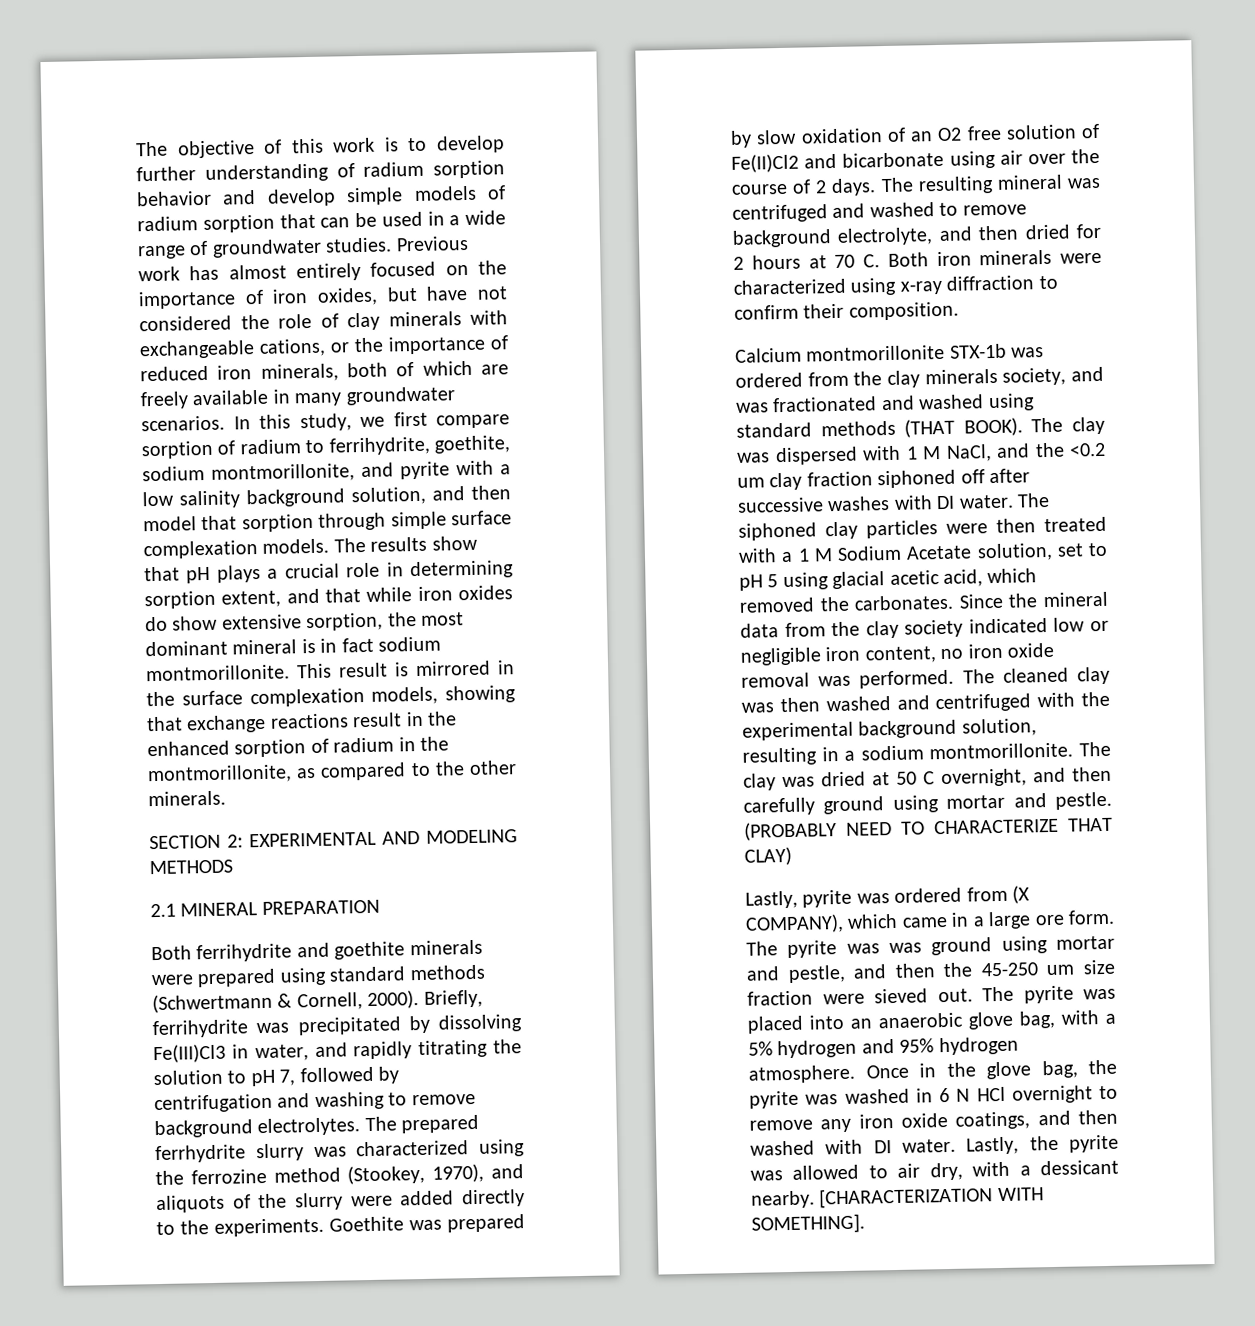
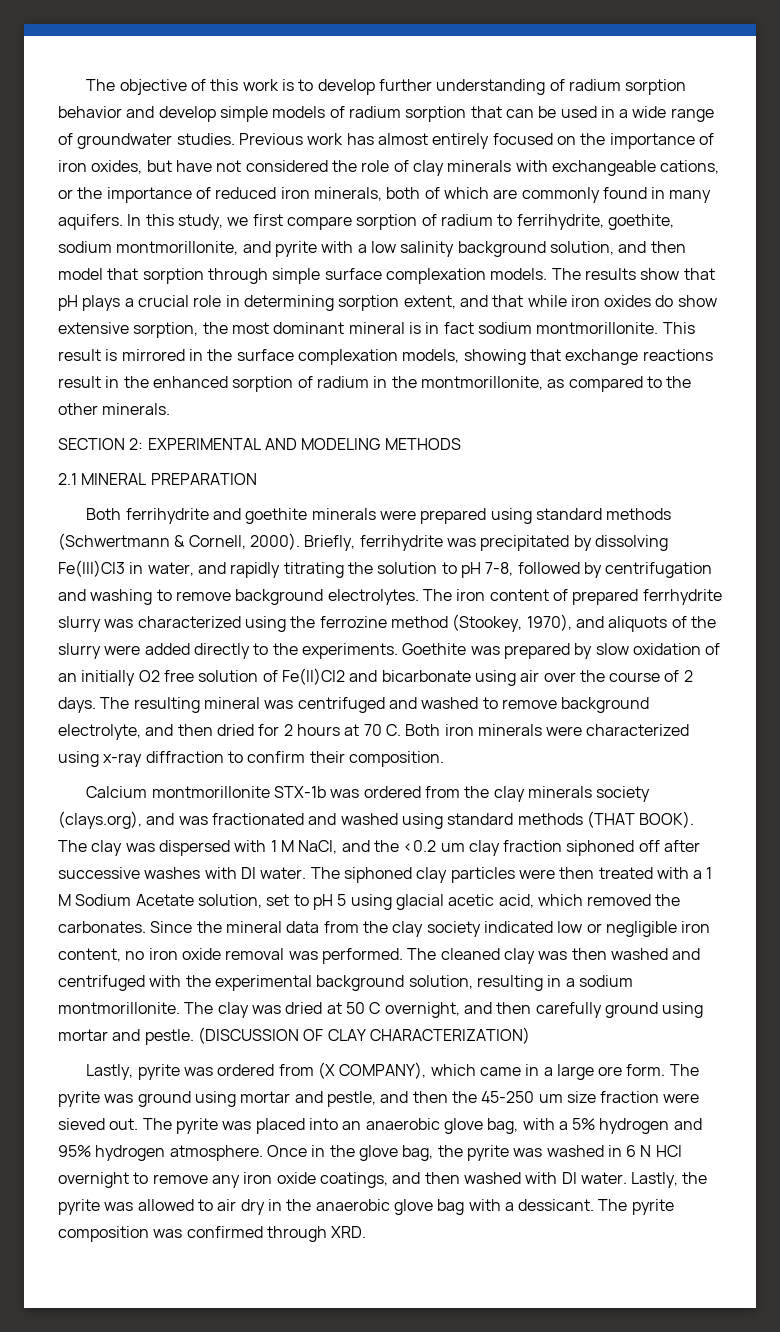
- Previous work has almost entirely focused on the importance of iron oxides, but have not considered the role of clay minerals with exchangeable cations, or the importance of reduced iron minerals, both of which are freely available in many groundwater scenarios.
+ Previous work has almost entirely focused on the importance of iron oxides, but have not considered the role of clay minerals with exchangeable cations, or the importance of reduced iron minerals, both of which are commonly found in many aquifers.
- Briefly, ferrihydrite was precipitated by dissolving Fe(III)Cl3 in water, and rapidly titrating the solution to pH 7, followed by centrifugation and washing to remove background electrolytes.
+ Briefly, ferrihydrite was precipitated by dissolving Fe(III)Cl3 in water, and rapidly titrating the solution to pH 7-8, followed by centrifugation and washing to remove background electrolytes.
- The prepared ferrhydrite slurry was characterized using the ferrozine method (Stookey, 1970), and aliquots of the slurry were added directly to the experiments.
+ The iron content of prepared ferrhydrite slurry was characterized using the ferrozine method (Stookey, 1970), and aliquots of the slurry were added directly to the experiments.
- Goethite was prepared by slow oxidation of an O2 free solution of Fe(II)Cl2 and bicarbonate using air over the course of 2 days.
+ Goethite was prepared by slow oxidation of an initially O2 free solution of Fe(II)Cl2 and bicarbonate using air over the course of 2 days.
- Calcium montmorillonite STX-1b was ordered from the clay minerals society, and was fractionated and washed using standard methods (THAT BOOK).
+ Calcium montmorillonite STX-1b was ordered from the clay minerals society (clays.org), and was fractionated and washed using standard methods (THAT BOOK).
- (PROBABLY NEED TO CHARACTERIZE THAT CLAY)
+ (DISCUSSION OF CLAY CHARACTERIZATION)
- The pyrite was was ground using mortar and pestle, and then the 45-250 um size fraction were sieved out.
+ The pyrite was ground using mortar and pestle, and then the 45-250 um size fraction were sieved out.
- Lastly, the pyrite was allowed to air dry, with a dessicant nearby. [CHARACTERIZATION WITH SOMETHING].
+ Lastly, the pyrite was allowed to air dry in the anaerobic glove bag with a dessicant. The pyrite composition was confirmed through XRD.

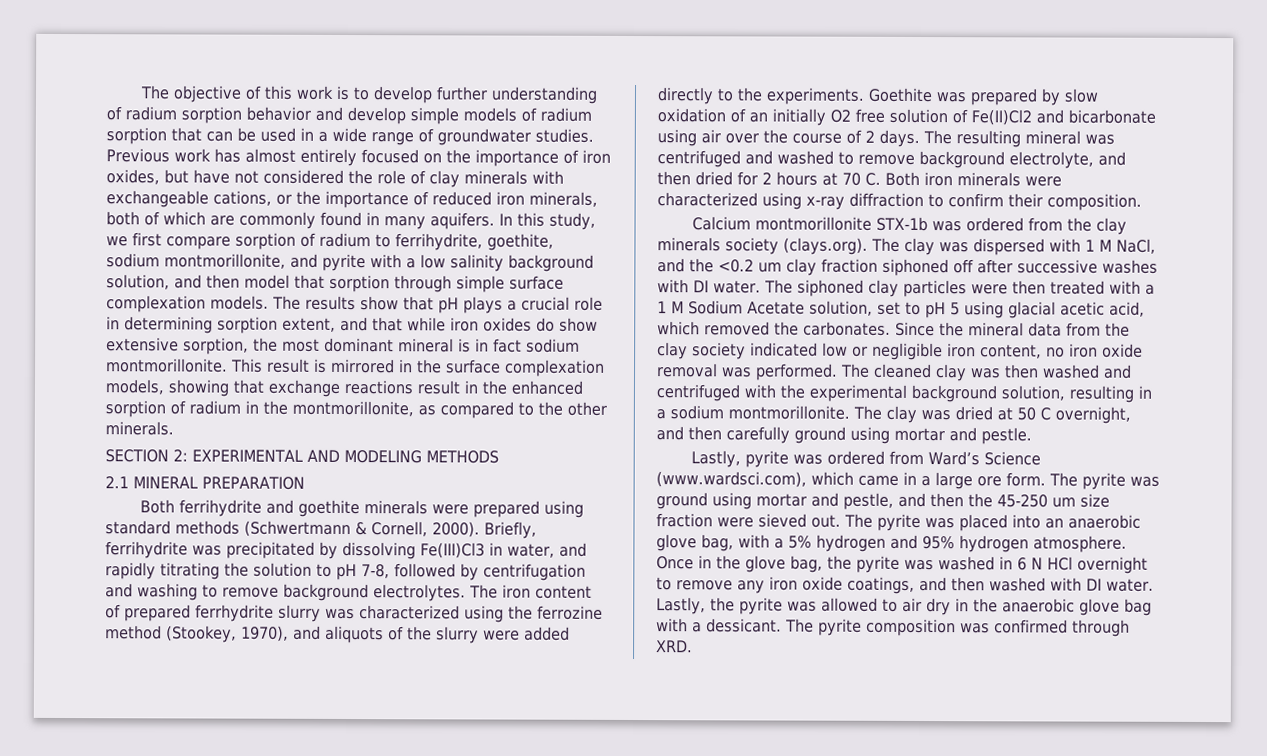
- Calcium montmorillonite STX-1b was ordered from the clay minerals society (clays.org), and was fractionated and washed using standard methods (THAT BOOK). The clay was dispersed with 1 M NaCl, and the <0.2 um clay fraction siphoned off after successive washes with DI water.
+ Calcium montmorillonite STX-1b was ordered from the clay minerals society (clays.org). The clay was dispersed with 1 M NaCl, and the <0.2 um clay fraction siphoned off after successive washes with DI water.
- (DISCUSSION OF CLAY CHARACTERIZATION)
- Lastly, pyrite was ordered from (X COMPANY), which came in a large ore form.
+ Lastly, pyrite was ordered from Ward’s Science (www.wardsci.com), which came in a large ore form.

